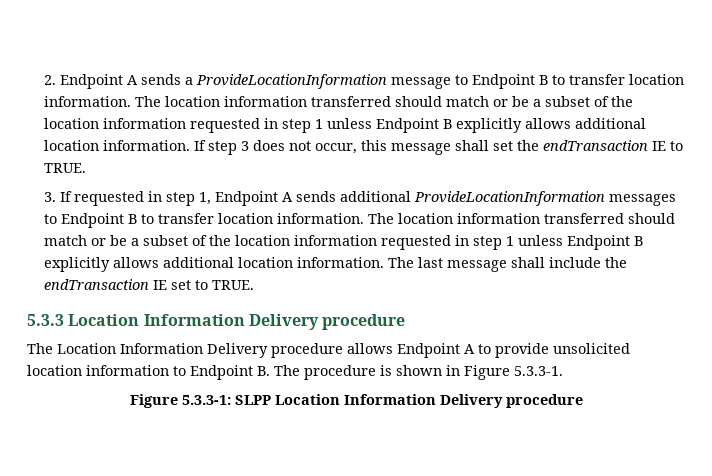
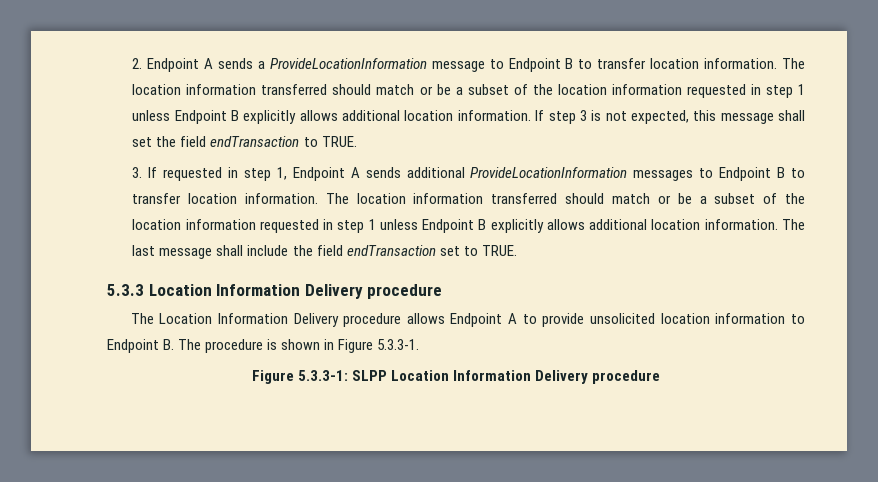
- If step 3 does not occur, this message shall set the endTransaction IE to TRUE.
+ If step 3 is not expected, this message shall set the field endTransaction to TRUE.
- The last message shall include the endTransaction IE set to TRUE.
+ The last message shall include the field endTransaction set to TRUE.

